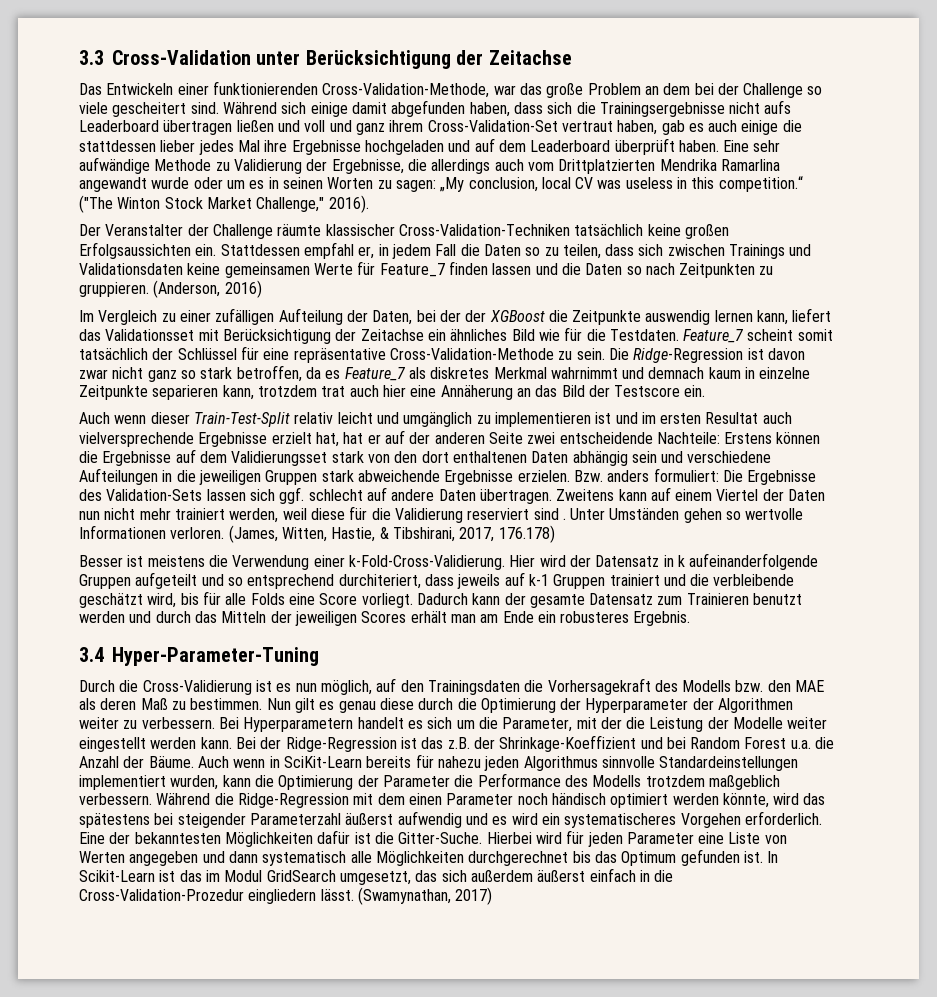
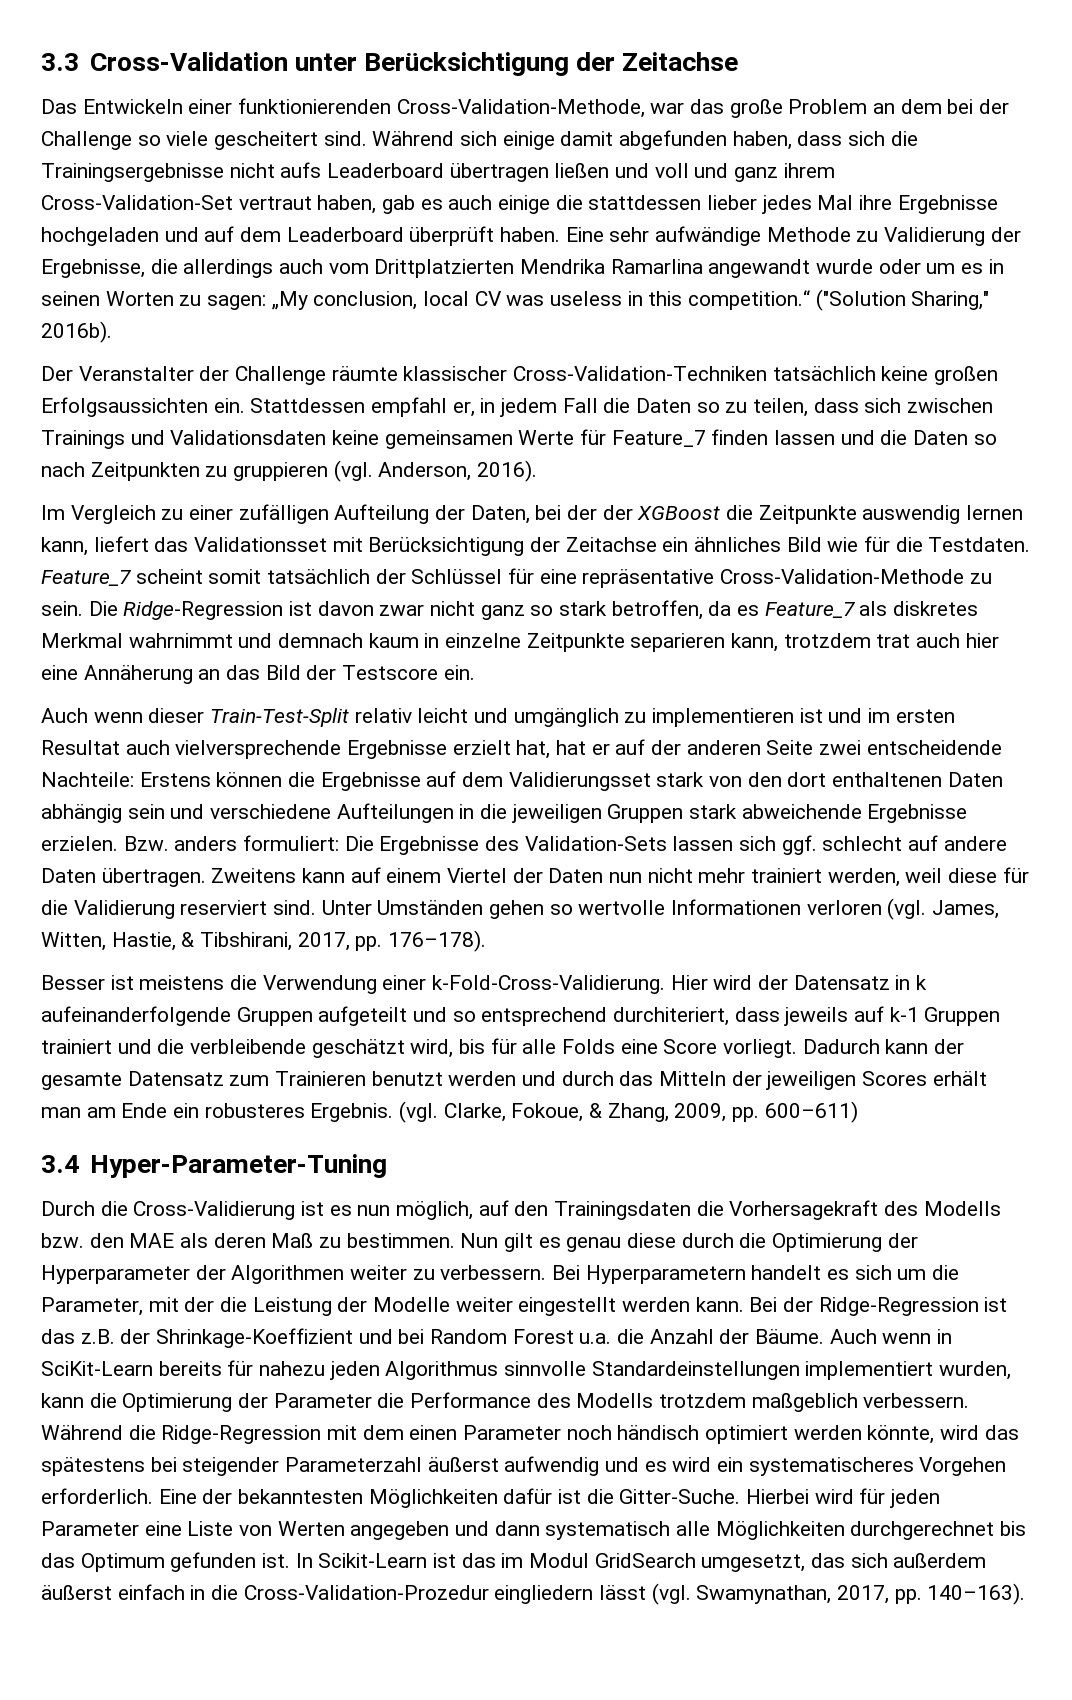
- Eine sehr aufwändige Methode zu Validierung der Ergebnisse, die allerdings auch vom Drittplatzierten Mendrika Ramarlina angewandt wurde oder um es in seinen Worten zu sagen: „My conclusion, local CV was useless in this competition.“ ("The Winton Stock Market Challenge," 2016).
+ Eine sehr aufwändige Methode zu Validierung der Ergebnisse, die allerdings auch vom Drittplatzierten Mendrika Ramarlina angewandt wurde oder um es in seinen Worten zu sagen: „My conclusion, local CV was useless in this competition.“ ("Solution Sharing," 2016b).
- Stattdessen empfahl er, in jedem Fall die Daten so zu teilen, dass sich zwischen Trainings und Validationsdaten keine gemeinsamen Werte für Feature_7 finden lassen und die Daten so nach Zeitpunkten zu gruppieren. (Anderson, 2016)
+ Stattdessen empfahl er, in jedem Fall die Daten so zu teilen, dass sich zwischen Trainings und Validationsdaten keine gemeinsamen Werte für Feature_7 finden lassen und die Daten so nach Zeitpunkten zu gruppieren (vgl. Anderson, 2016).
- Zweitens kann auf einem Viertel der Daten nun nicht mehr trainiert werden, weil diese für die Validierung reserviert sind .
+ Zweitens kann auf einem Viertel der Daten nun nicht mehr trainiert werden, weil diese für die Validierung reserviert sind.
- Unter Umständen gehen so wertvolle Informationen verloren. (James, Witten, Hastie, & Tibshirani, 2017, 176.178)
+ Unter Umständen gehen so wertvolle Informationen verloren (vgl. James, Witten, Hastie, & Tibshirani, 2017, pp. 176–178).
+ (vgl. Clarke, Fokoue, & Zhang, 2009, pp. 600–611)
- In Scikit-Learn ist das im Modul GridSearch umgesetzt, das sich außerdem äußerst einfach in die Cross-Validation-Prozedur eingliedern lässt. (Swamynathan, 2017)
+ In Scikit-Learn ist das im Modul GridSearch umgesetzt, das sich außerdem äußerst einfach in die Cross-Validation-Prozedur eingliedern lässt (vgl. Swamynathan, 2017, pp. 140–163).

